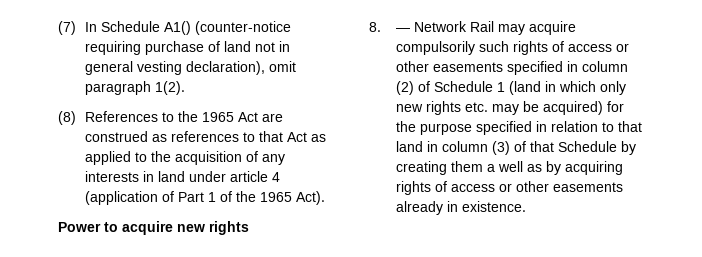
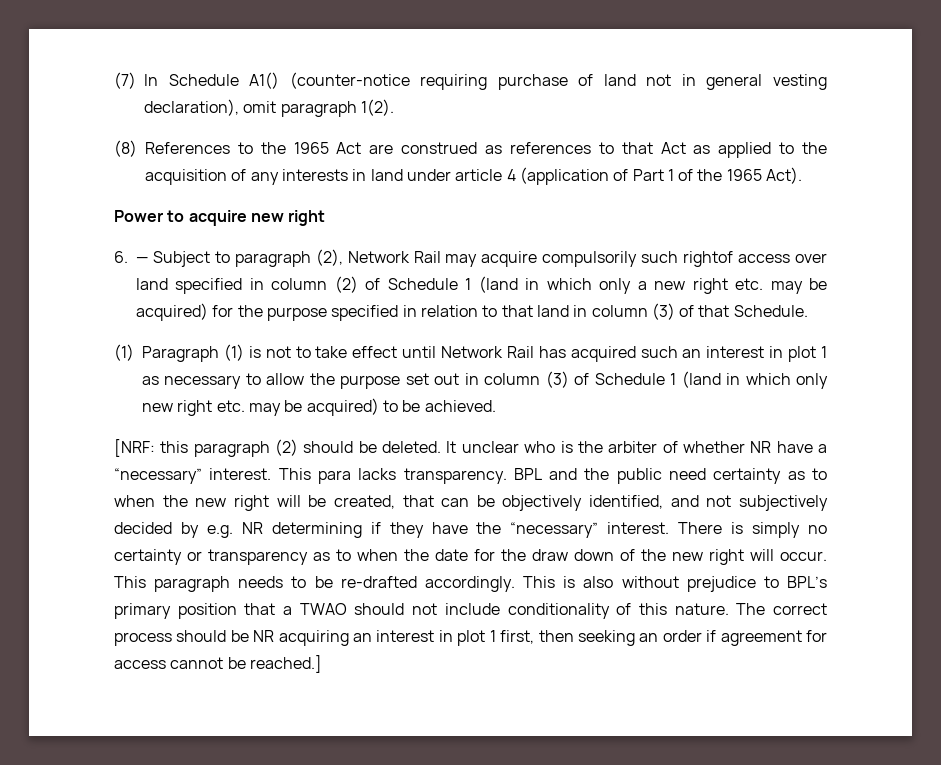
- Power to acquire new rights
- 8. — Network Rail may acquire compulsorily such rights of access or other easements specified in column (2) of Schedule 1 (land in which only new rights etc. may be acquired) for the purpose specified in relation to that land in column (3) of that Schedule by creating them a well as by acquiring rights of access or other easements already in existence.
+ Power to acquire new right
+ 6. — Subject to paragraph (2), Network Rail may acquire compulsorily such rightof access over land specified in column (2) of Schedule 1 (land in which only a new right etc. may be acquired) for the purpose specified in relation to that land in column (3) of that Schedule.
+ (1) Paragraph (1) is not to take effect until Network Rail has acquired such an interest in plot 1 as necessary to allow the purpose set out in column (3) of Schedule 1 (land in which only new right etc. may be acquired) to be achieved.
+ [NRF: this paragraph (2) should be deleted. It unclear who is the arbiter of whether NR have a “necessary” interest. This para lacks transparency. BPL and the public need certainty as to when the new right will be created, that can be objectively identified, and not subjectively decided by e.g. NR determining if they have the “necessary” interest. There is simply no certainty or transparency as to when the date for the draw down of the new right will occur. This paragraph needs to be re-drafted accordingly. This is also without prejudice to BPL’s primary position that a TWAO should not include conditionality of this nature. The correct process should be NR acquiring an interest in plot 1 first, then seeking an order if agreement for access cannot be reached.]

